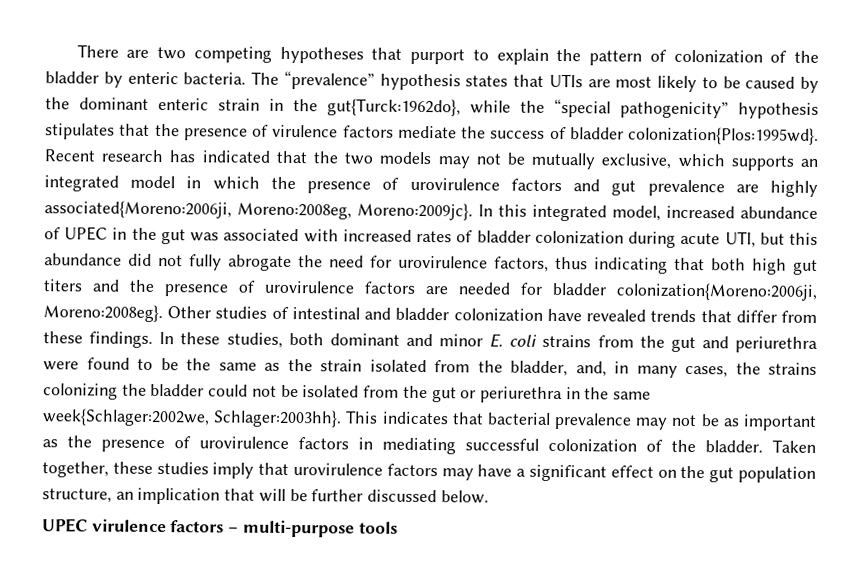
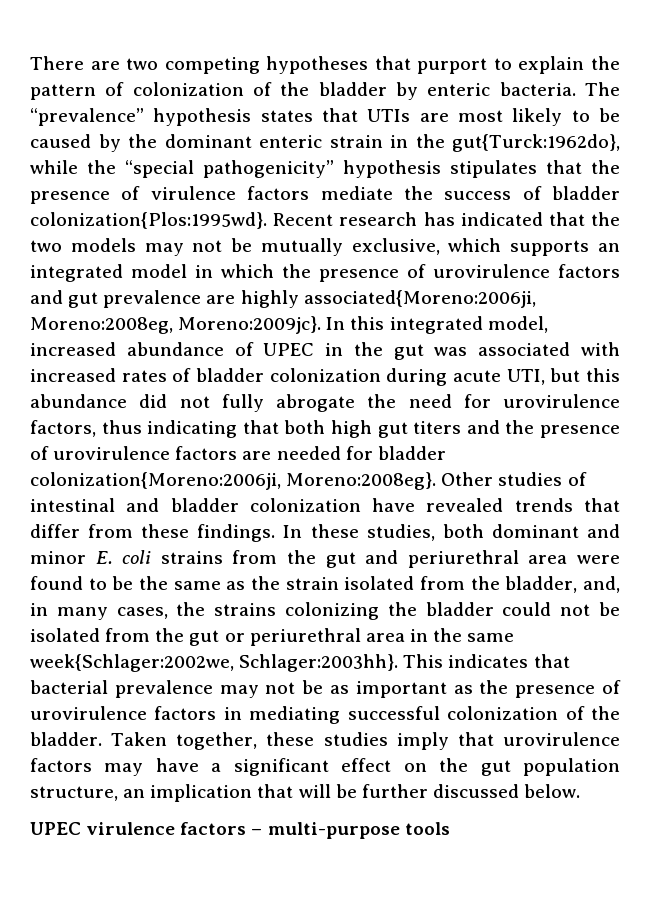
- In these studies, both dominant and minor E. coli strains from the gut and periurethra were found to be the same as the strain isolated from the bladder, and, in many cases, the strains colonizing the bladder could not be isolated from the gut or periurethra in the same week{Schlager:2002we, Schlager:2003hh}.
+ In these studies, both dominant and minor E. coli strains from the gut and periurethral area were found to be the same as the strain isolated from the bladder, and, in many cases, the strains colonizing the bladder could not be isolated from the gut or periurethral area in the same week{Schlager:2002we, Schlager:2003hh}.

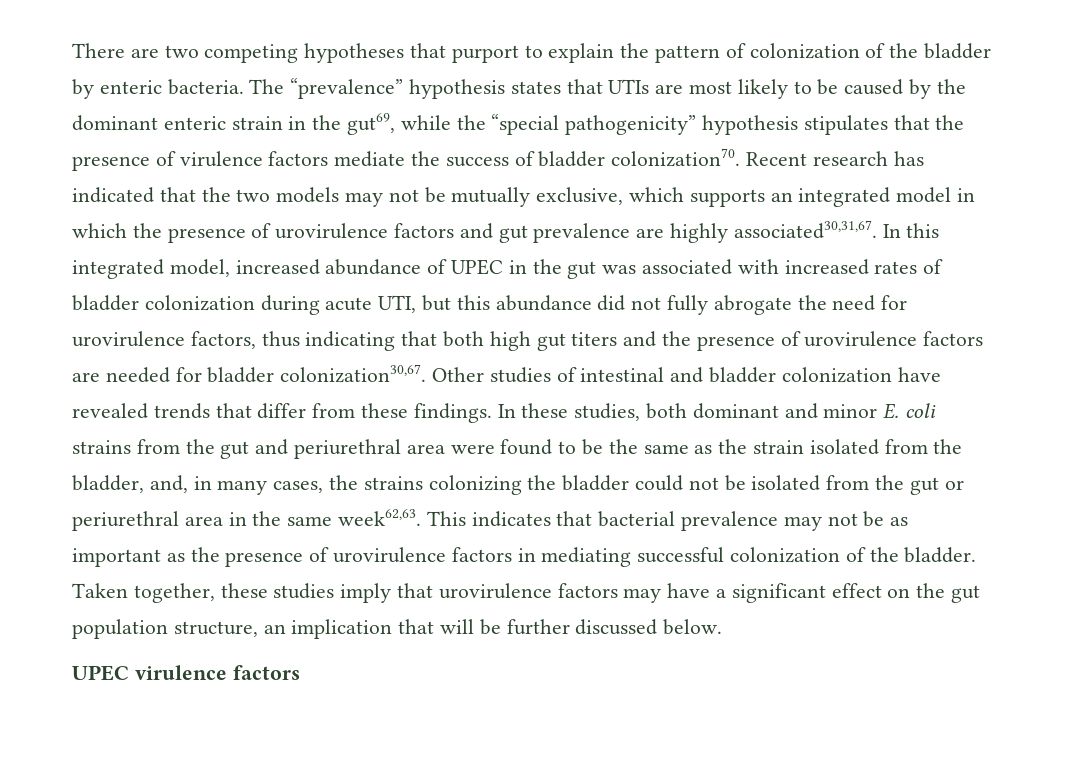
- The “prevalence” hypothesis states that UTIs are most likely to be caused by the dominant enteric strain in the gut{Turck:1962do}, while the “special pathogenicity” hypothesis stipulates that the presence of virulence factors mediate the success of bladder colonization{Plos:1995wd}.
+ The “prevalence” hypothesis states that UTIs are most likely to be caused by the dominant enteric strain in the gut69, while the “special pathogenicity” hypothesis stipulates that the presence of virulence factors mediate the success of bladder colonization70.
- Recent research has indicated that the two models may not be mutually exclusive, which supports an integrated model in which the presence of urovirulence factors and gut prevalence are highly associated{Moreno:2006ji, Moreno:2008eg, Moreno:2009jc}.
+ Recent research has indicated that the two models may not be mutually exclusive, which supports an integrated model in which the presence of urovirulence factors and gut prevalence are highly associated30,31,67.
- In this integrated model, increased abundance of UPEC in the gut was associated with increased rates of bladder colonization during acute UTI, but this abundance did not fully abrogate the need for urovirulence factors, thus indicating that both high gut titers and the presence of urovirulence factors are needed for bladder colonization{Moreno:2006ji, Moreno:2008eg}.
+ In this integrated model, increased abundance of UPEC in the gut was associated with increased rates of bladder colonization during acute UTI, but this abundance did not fully abrogate the need for urovirulence factors, thus indicating that both high gut titers and the presence of urovirulence factors are needed for bladder colonization30,67.
- In these studies, both dominant and minor E. coli strains from the gut and periurethral area were found to be the same as the strain isolated from the bladder, and, in many cases, the strains colonizing the bladder could not be isolated from the gut or periurethral area in the same week{Schlager:2002we, Schlager:2003hh}.
+ In these studies, both dominant and minor E. coli strains from the gut and periurethral area were found to be the same as the strain isolated from the bladder, and, in many cases, the strains colonizing the bladder could not be isolated from the gut or periurethral area in the same week62,63.
- UPEC virulence factors – multi-purpose tools
+ UPEC virulence factors

